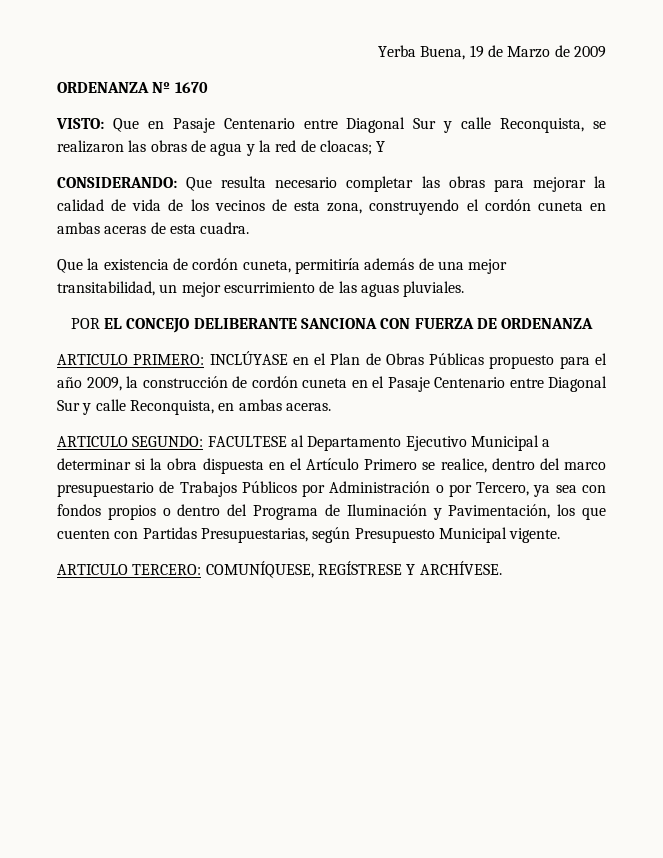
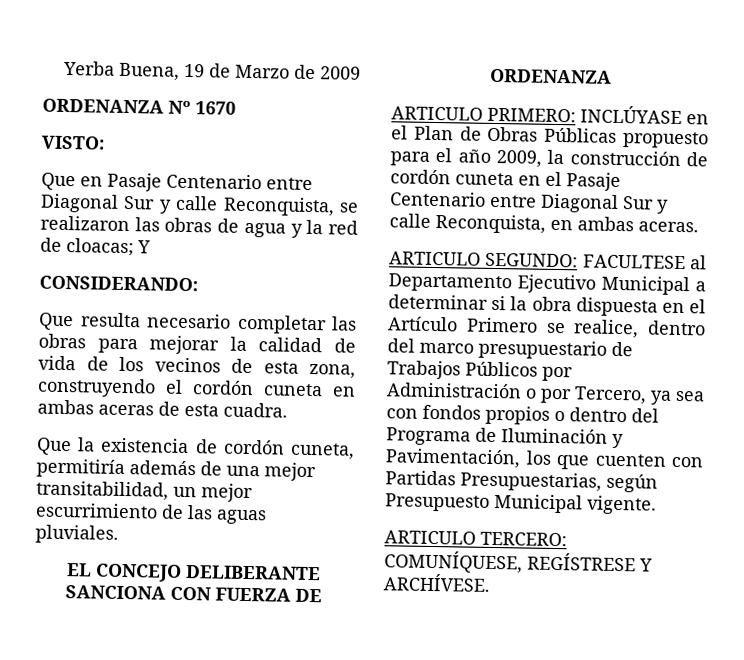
- VISTO: Que en Pasaje Centenario entre Diagonal Sur y calle Reconquista, se realizaron las obras de agua y la red de cloacas; Y
+ VISTO:
+ Que en Pasaje Centenario entre Diagonal Sur y calle Reconquista, se realizaron las obras de agua y la red de cloacas; Y
- CONSIDERANDO: Que resulta necesario completar las obras para mejorar la calidad de vida de los vecinos de esta zona, construyendo el cordón cuneta en ambas aceras de esta cuadra.
+ CONSIDERANDO:
+ Que resulta necesario completar las obras para mejorar la calidad de vida de los vecinos de esta zona, construyendo el cordón cuneta en ambas aceras de esta cuadra.
- POR EL CONCEJO DELIBERANTE SANCIONA CON FUERZA DE ORDENANZA
+ EL CONCEJO DELIBERANTE SANCIONA CON FUERZA DE ORDENANZA

